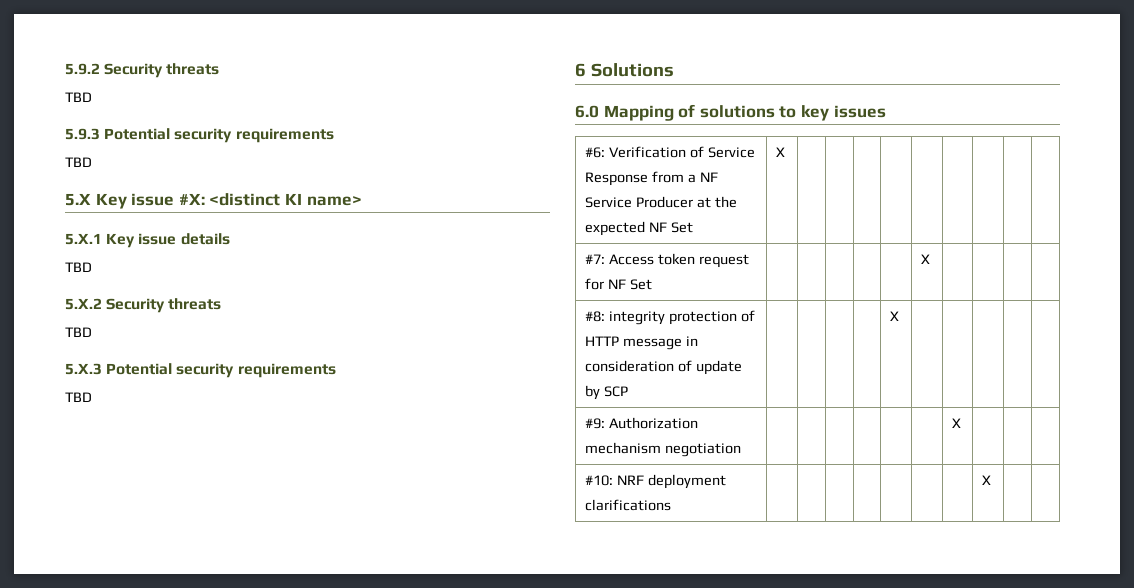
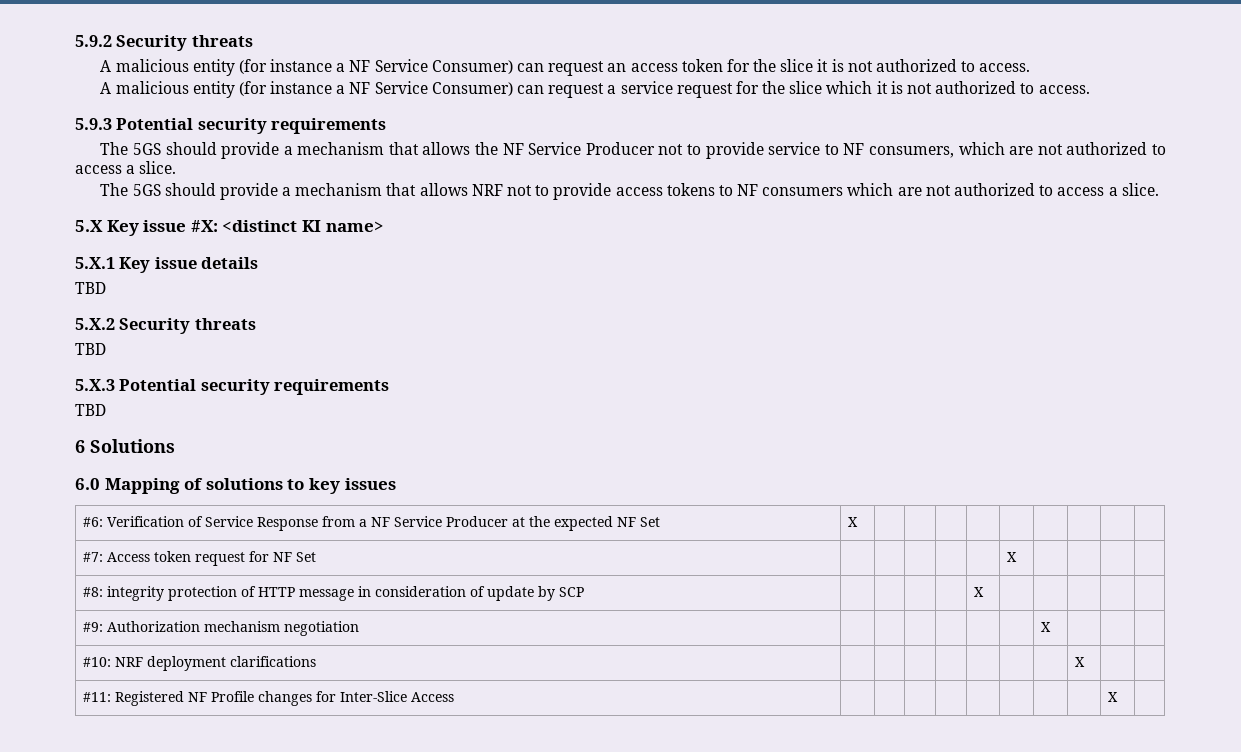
  5.9.2 Security threats
- TBD
+ A malicious entity (for instance a NF Service Consumer) can request an access token for the slice it is not authorized to access.
+ A malicious entity (for instance a NF Service Consumer) can request a service request for the slice which it is not authorized to access.
  5.9.3 Potential security requirements
- TBD
+ The 5GS should provide a mechanism that allows the NF Service Producer not to provide service to NF consumers, which are not authorized to access a slice.
+ The 5GS should provide a mechanism that allows NRF not to provide access tokens to NF consumers which are not authorized to access a slice.
+ #11: Registered NF Profile changes for Inter-Slice Access | | | | | | | | | X |

